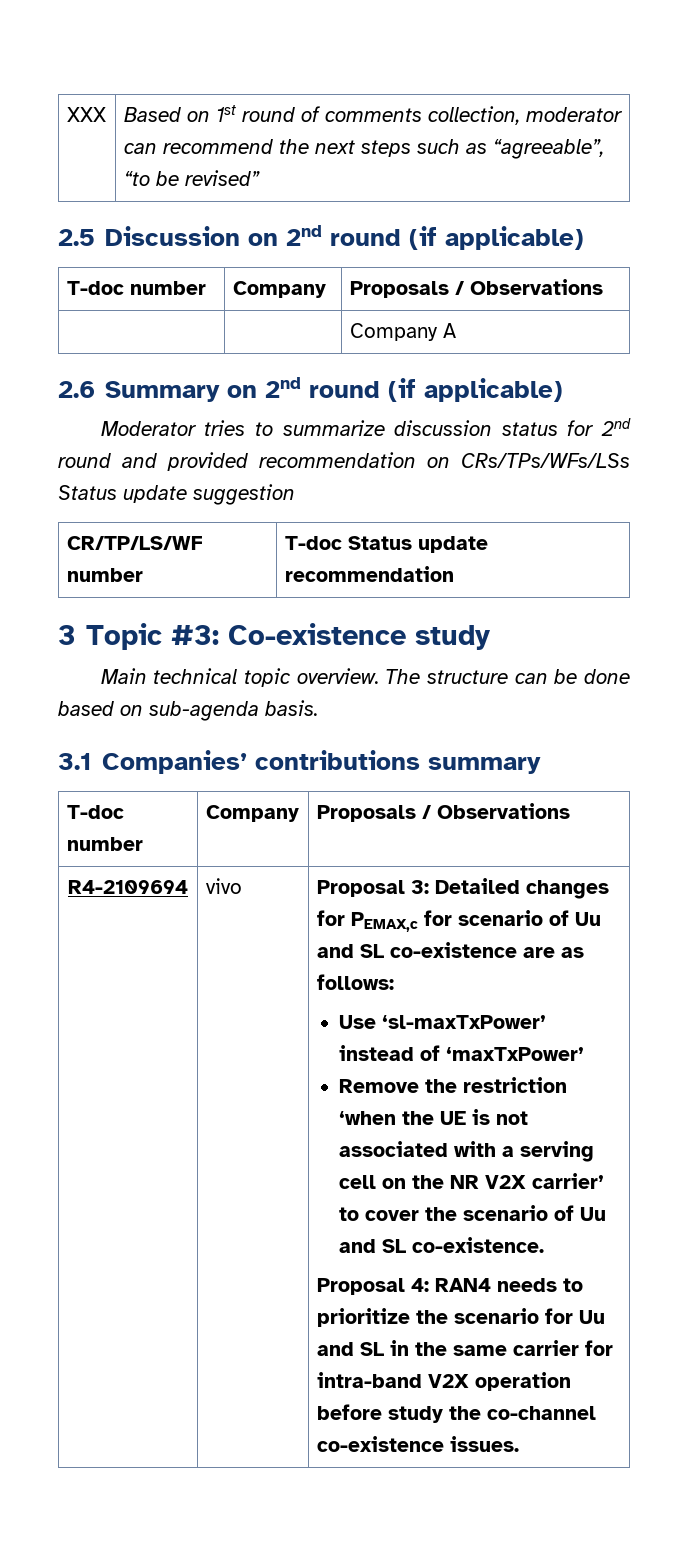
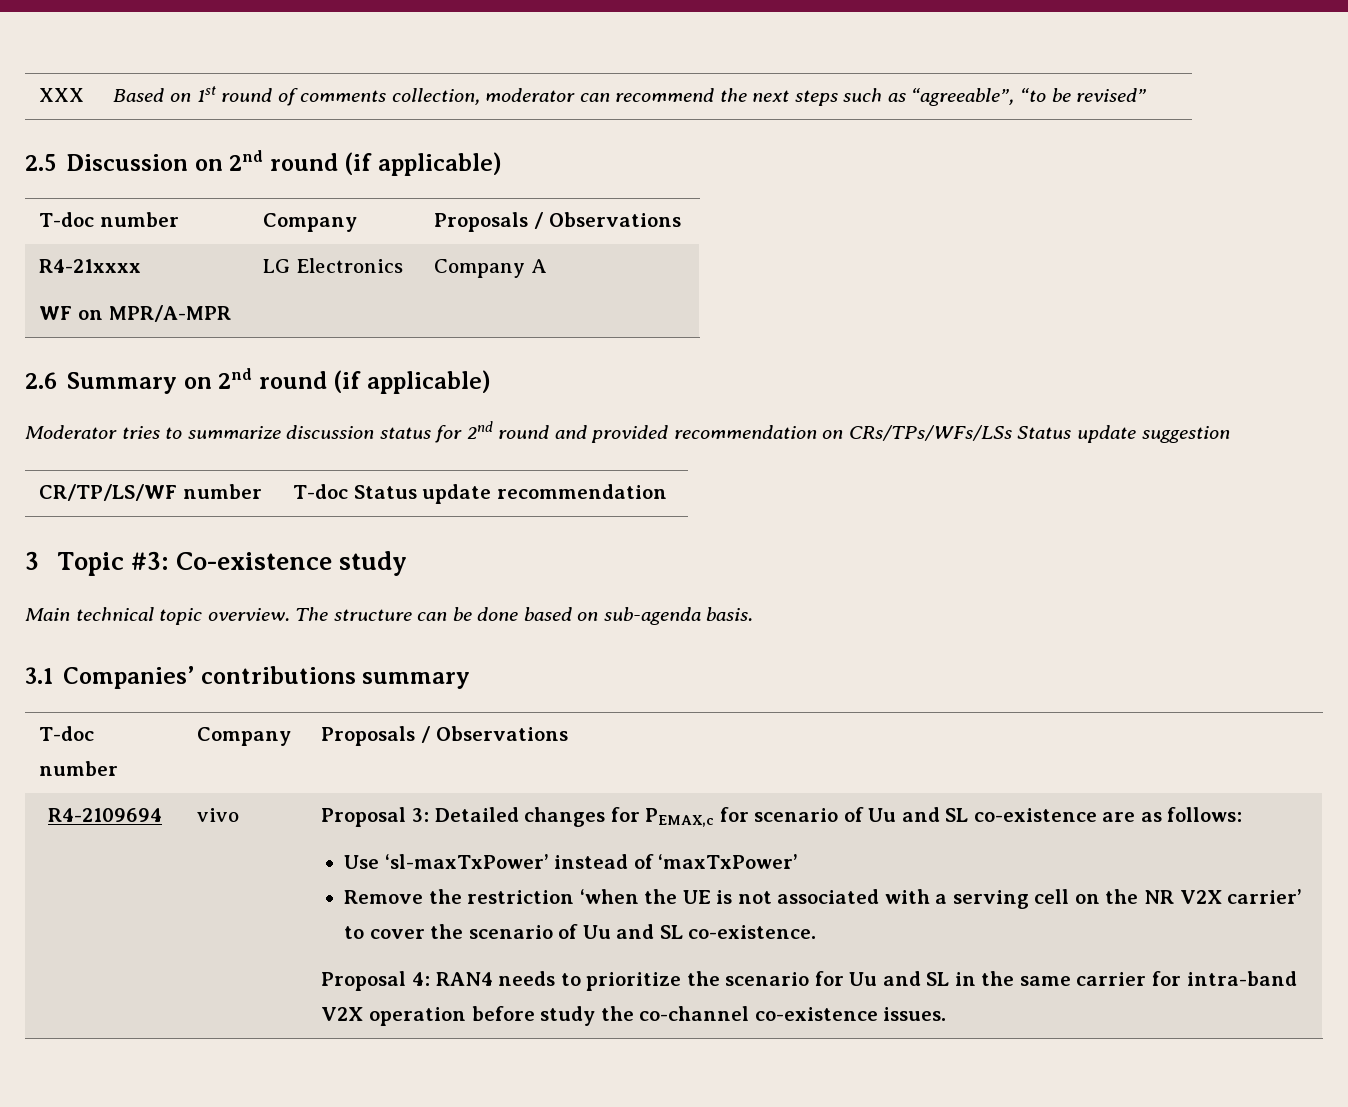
- | | Company A
+ R4-21xxxx
+ WF on MPR/A-MPR | LG Electronics | Company A

